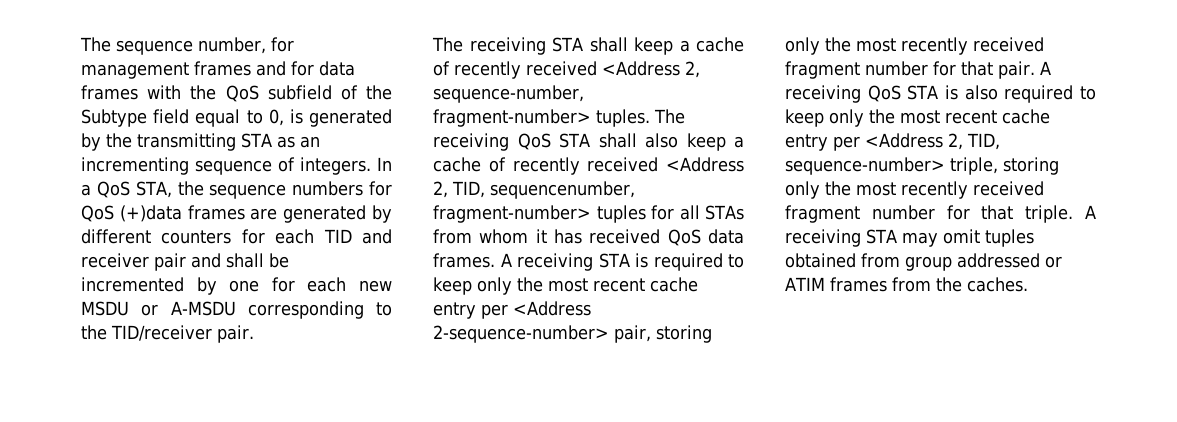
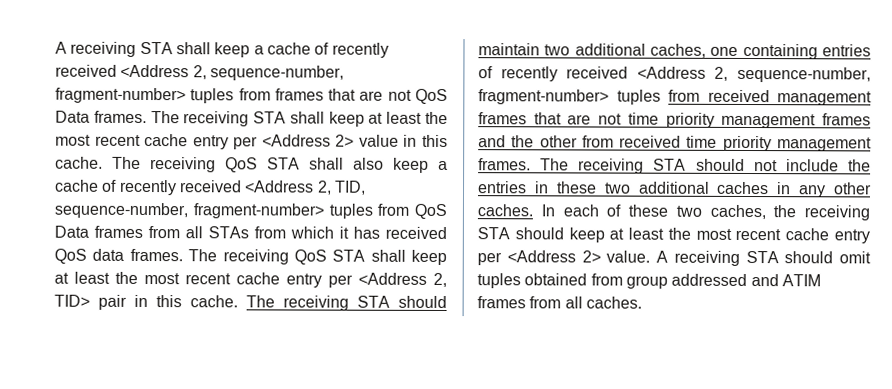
- The sequence number, for management frames and for data frames with the QoS subfield of the Subtype field equal to 0, is generated by the transmitting STA as an incrementing sequence of integers. In a QoS STA, the sequence numbers for QoS (+)data frames are generated by different counters for each TID and receiver pair and shall be incremented by one for each new MSDU or A-MSDU corresponding to the TID/receiver pair.
- The receiving STA shall keep a cache of recently received <Address 2, sequence-number, fragment-number> tuples.
+ A receiving STA shall keep a cache of recently received <Address 2, sequence-number, fragment-number> tuples from frames that are not QoS Data frames. The receiving STA shall keep at least the most recent cache entry per <Address 2> value in this cache.
- The receiving QoS STA shall also keep a cache of recently received <Address 2, TID, sequencenumber, fragment-number> tuples for all STAs from whom it has received QoS data frames.
+ The receiving QoS STA shall also keep a cache of recently received <Address 2, TID, sequence-number, fragment-number> tuples from QoS Data frames from all STAs from which it has received QoS data frames.
- A receiving STA is required to keep only the most recent cache entry per <Address 2-sequence-number> pair, storing only the most recently received fragment number for that pair. A receiving QoS STA is also required to keep only the most recent cache entry per <Address 2, TID, sequence-number> triple, storing only the most recently received fragment number for that triple. A receiving STA may omit tuples obtained from group addressed or ATIM frames from the caches.
+ The receiving QoS STA shall keep at least the most recent cache entry per <Address 2, TID> pair in this cache. The receiving STA should maintain two additional caches, one containing entries of recently received <Address 2, sequence-number, fragment-number> tuples from received management frames that are not time priority management frames and the other from received time priority management frames. The receiving STA should not include the entries in these two additional caches in any other caches. In each of these two caches, the receiving STA should keep at least the most recent cache entry per <Address 2> value. A receiving STA should omit tuples obtained from group addressed and ATIM frames from all caches.

